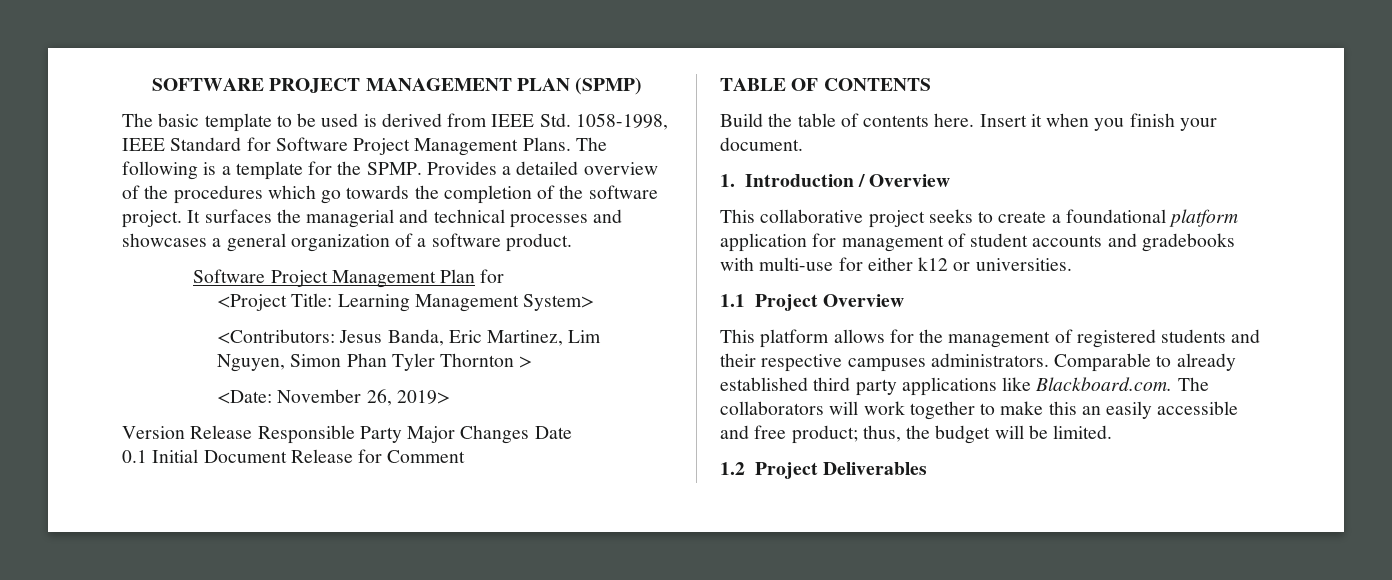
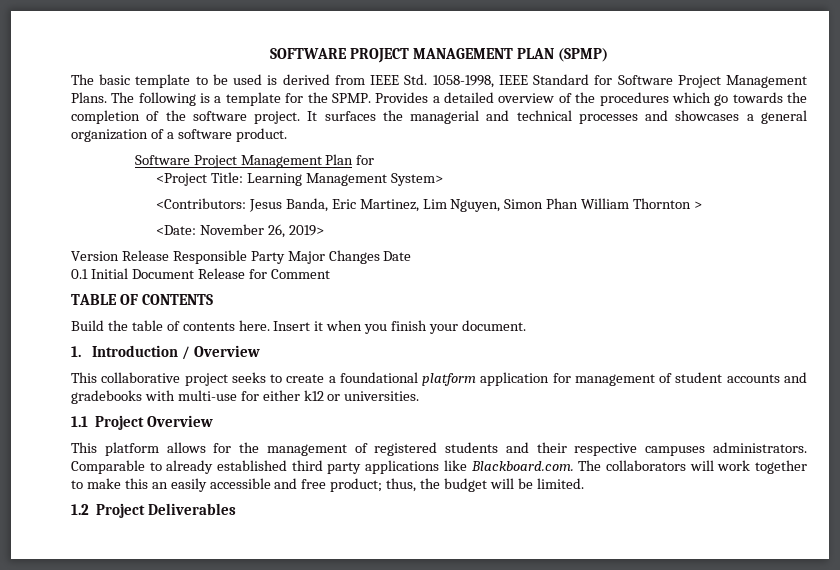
- <Contributors: Jesus Banda, Eric Martinez, Lim Nguyen, Simon Phan Tyler Thornton >
+ <Contributors: Jesus Banda, Eric Martinez, Lim Nguyen, Simon Phan William Thornton >

